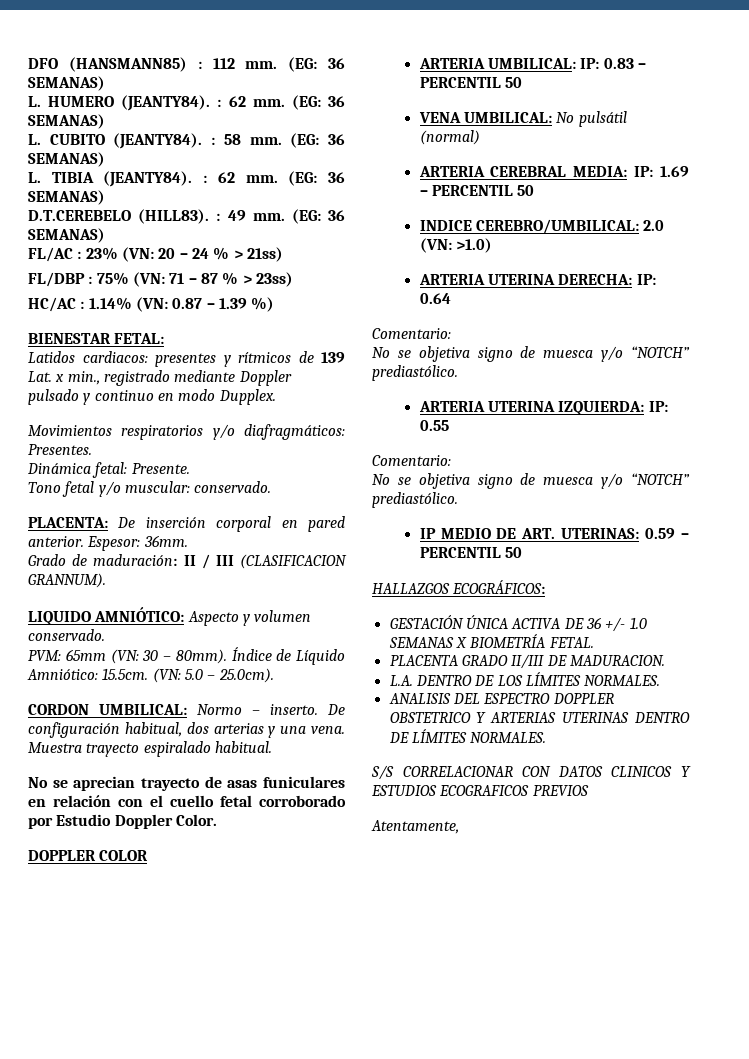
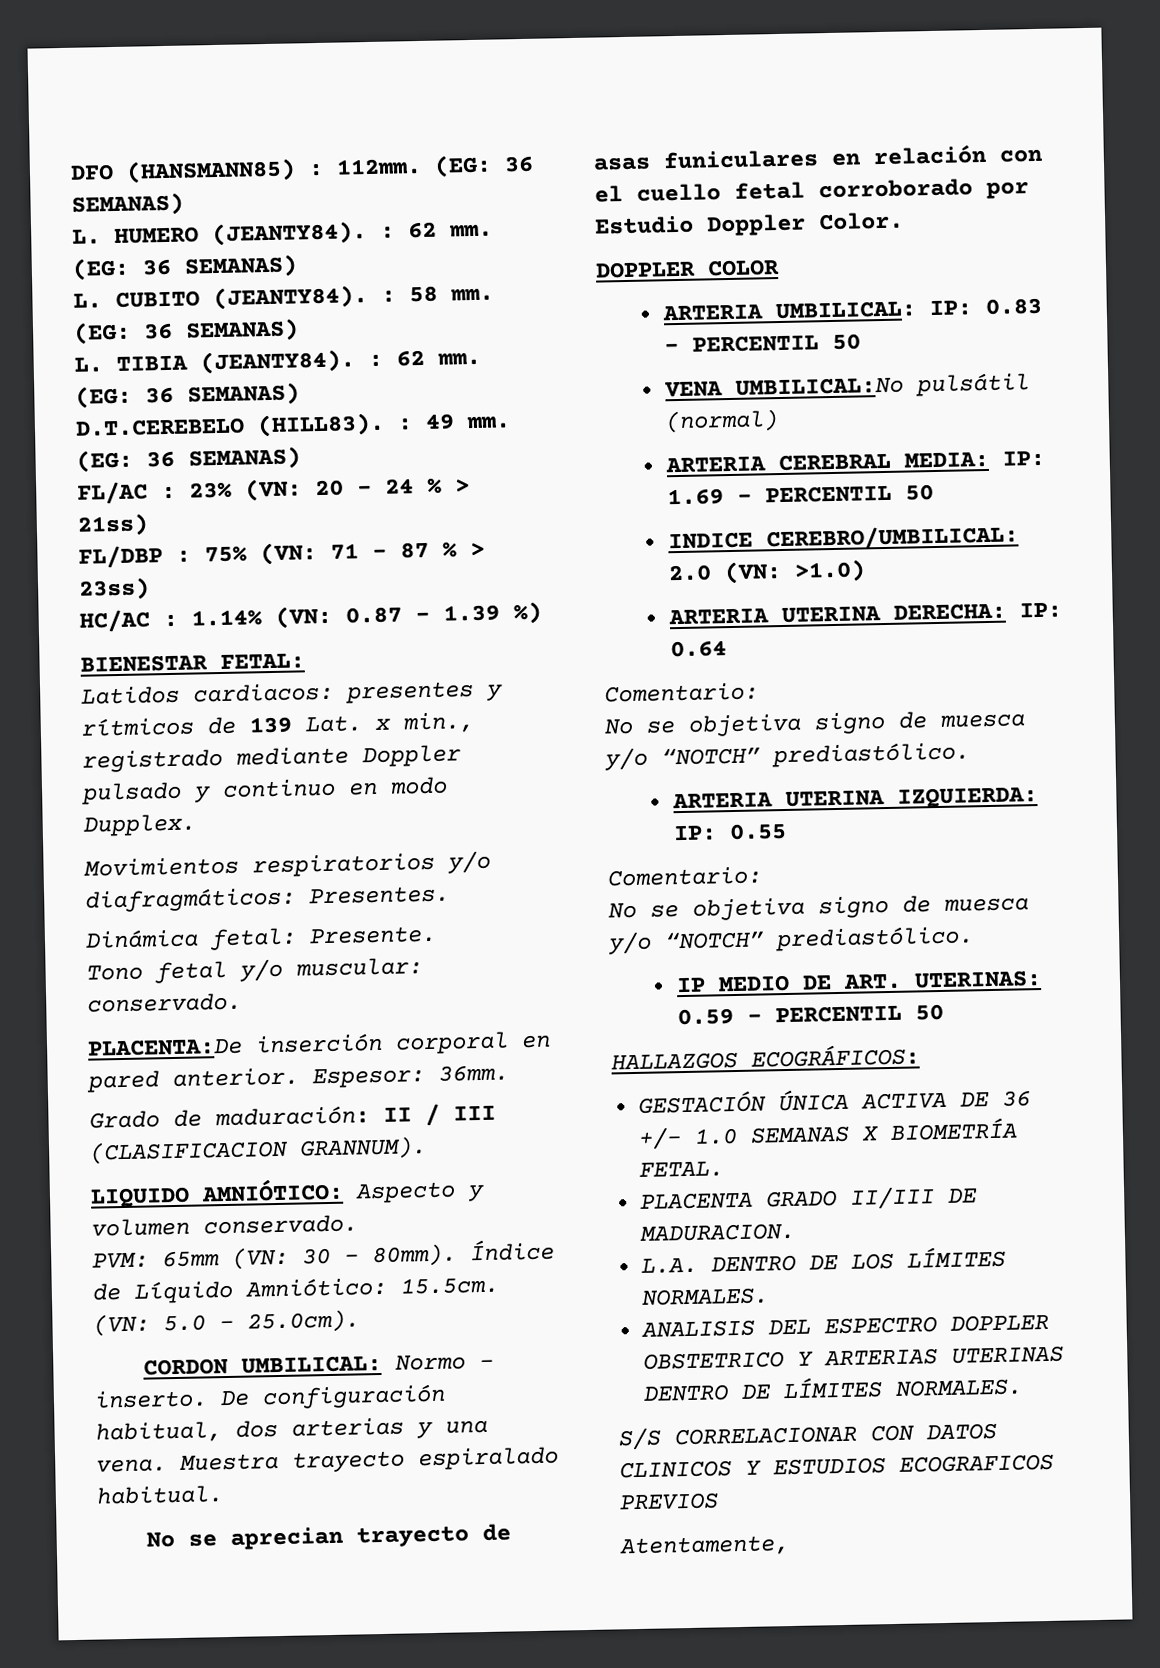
- DFO (HANSMANN85) : 112 mm.
+ DFO (HANSMANN85) : 112mm.
- PLACENTA: De inserción corporal en pared anterior.
+ PLACENTA:De inserción corporal en pared anterior.
- VENA UMBILICAL: No pulsátil (normal)
+ VENA UMBILICAL:No pulsátil (normal)

